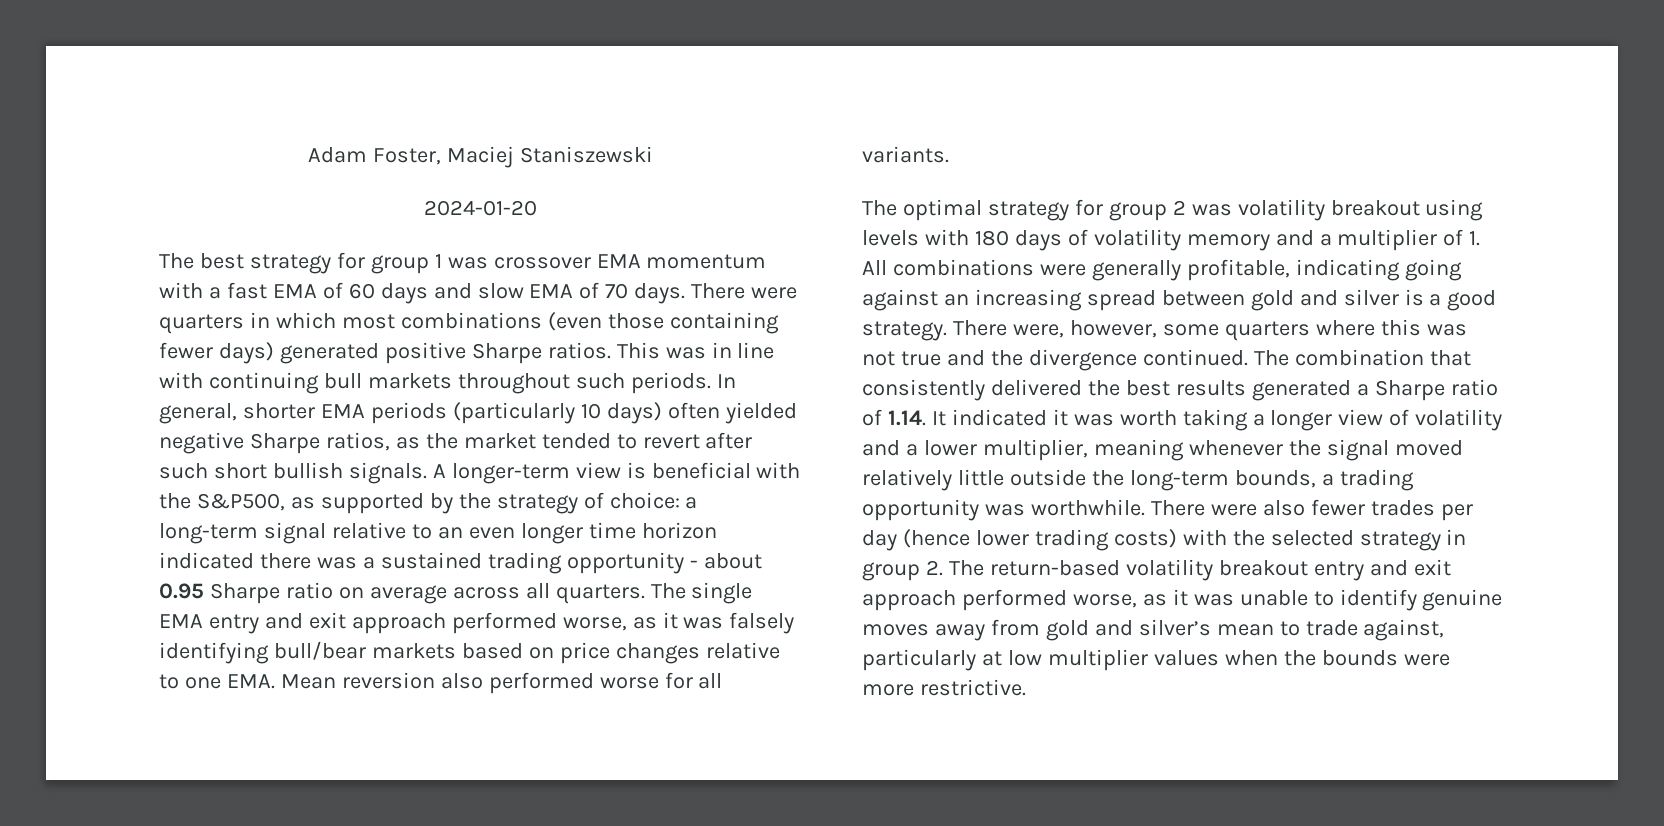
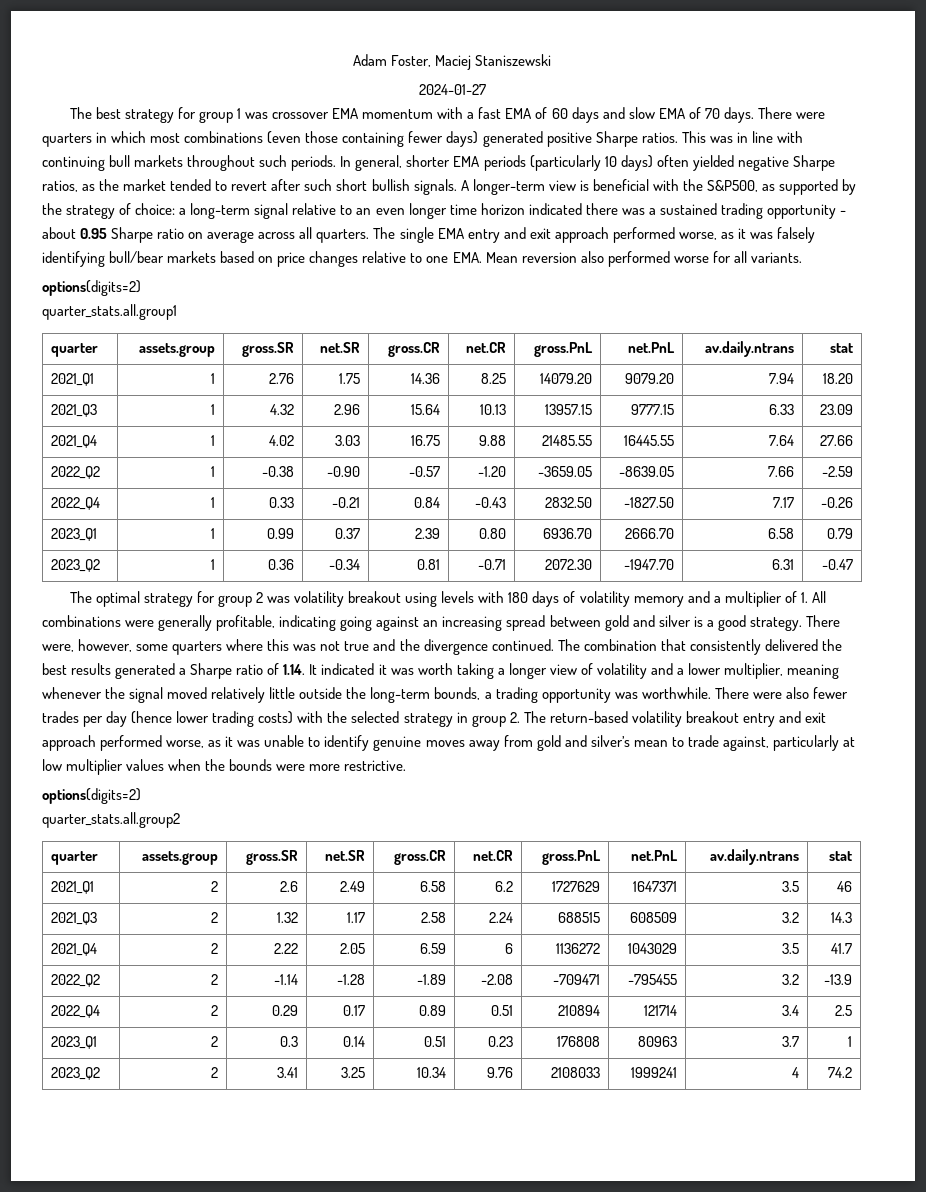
- 2024-01-20
+ 2024-01-27
  The single EMA entry and exit approach performed worse, as it was falsely identifying bull/bear markets based on price changes relative to one EMA. Mean reversion also performed worse for all variants.
+ options(digits=2)
+ quarter_stats.all.group1
+ quarter | assets.group | gross.SR | net.SR | gross.CR | net.CR | gross.PnL | net.PnL | av.daily.ntrans | stat
+ 2021_Q1 | 1 | 2.76 | 1.75 | 14.36 | 8.25 | 14079.20 | 9079.20 | 7.94 | 18.20
+ 2021_Q3 | 1 | 4.32 | 2.96 | 15.64 | 10.13 | 13957.15 | 9777.15 | 6.33 | 23.09
+ 2021_Q4 | 1 | 4.02 | 3.03 | 16.75 | 9.88 | 21485.55 | 16445.55 | 7.64 | 27.66
+ 2022_Q2 | 1 | -0.38 | -0.90 | -0.57 | -1.20 | -3659.05 | -8639.05 | 7.66 | -2.59
+ 2022_Q4 | 1 | 0.33 | -0.21 | 0.84 | -0.43 | 2832.50 | -1827.50 | 7.17 | -0.26
+ 2023_Q1 | 1 | 0.99 | 0.37 | 2.39 | 0.80 | 6936.70 | 2666.70 | 6.58 | 0.79
+ 2023_Q2 | 1 | 0.36 | -0.34 | 0.81 | -0.71 | 2072.30 | -1947.70 | 6.31 | -0.47
  There were also fewer trades per day (hence lower trading costs) with the selected strategy in group 2. The return-based volatility breakout entry and exit approach performed worse, as it was unable to identify genuine moves away from gold and silver’s mean to trade against, particularly at low multiplier values when the bounds were more restrictive.
+ options(digits=2)
+ quarter_stats.all.group2
+ quarter | assets.group | gross.SR | net.SR | gross.CR | net.CR | gross.PnL | net.PnL | av.daily.ntrans | stat
+ 2021_Q1 | 2 | 2.6 | 2.49 | 6.58 | 6.2 | 1727629 | 1647371 | 3.5 | 46
+ 2021_Q3 | 2 | 1.32 | 1.17 | 2.58 | 2.24 | 688515 | 608509 | 3.2 | 14.3
+ 2021_Q4 | 2 | 2.22 | 2.05 | 6.59 | 6 | 1136272 | 1043029 | 3.5 | 41.7
+ 2022_Q2 | 2 | -1.14 | -1.28 | -1.89 | -2.08 | -709471 | -795455 | 3.2 | -13.9
+ 2022_Q4 | 2 | 0.29 | 0.17 | 0.89 | 0.51 | 210894 | 121714 | 3.4 | 2.5
+ 2023_Q1 | 2 | 0.3 | 0.14 | 0.51 | 0.23 | 176808 | 80963 | 3.7 | 1
+ 2023_Q2 | 2 | 3.41 | 3.25 | 10.34 | 9.76 | 2108033 | 1999241 | 4 | 74.2

